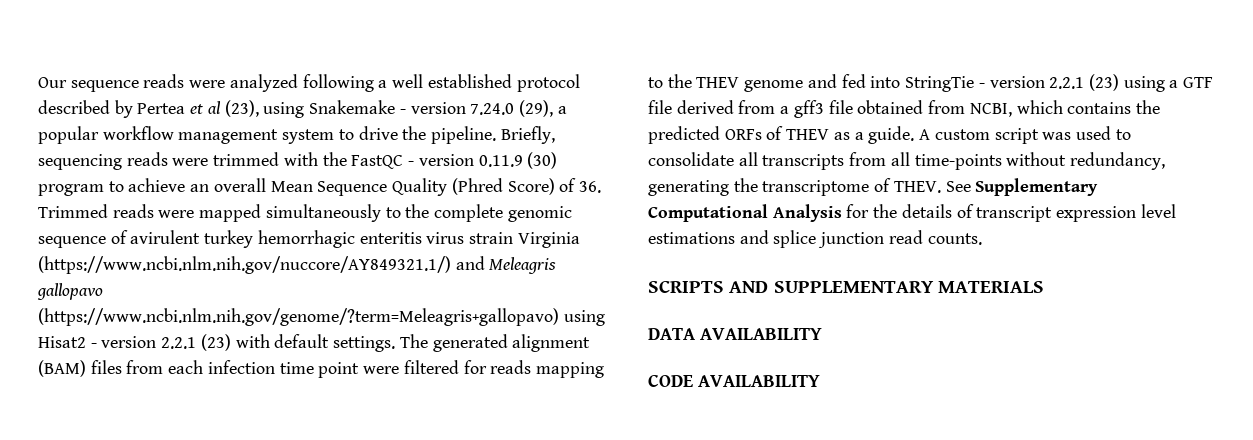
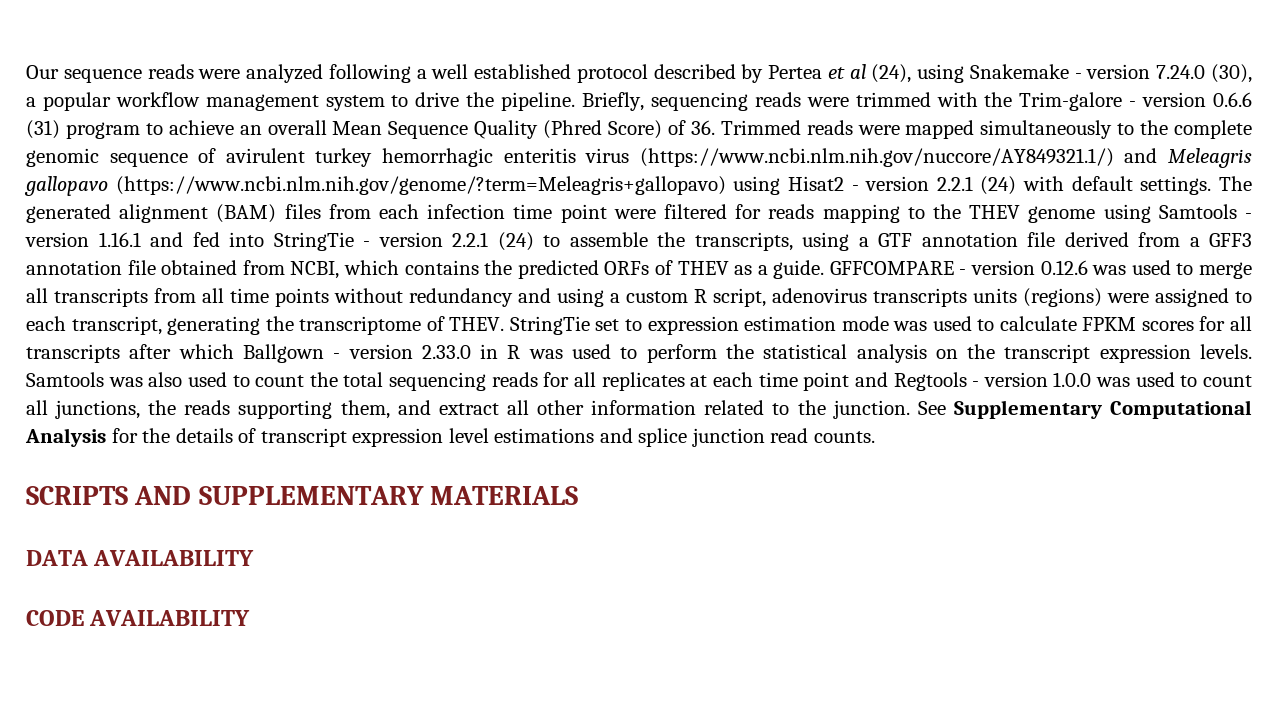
- Our sequence reads were analyzed following a well established protocol described by Pertea et al (23), using Snakemake - version 7.24.0 (29), a popular workflow management system to drive the pipeline.
+ Our sequence reads were analyzed following a well established protocol described by Pertea et al (24), using Snakemake - version 7.24.0 (30), a popular workflow management system to drive the pipeline.
- Briefly, sequencing reads were trimmed with the FastQC - version 0.11.9 (30) program to achieve an overall Mean Sequence Quality (Phred Score) of 36. Trimmed reads were mapped simultaneously to the complete genomic sequence of avirulent turkey hemorrhagic enteritis virus strain Virginia (https://www.ncbi.nlm.nih.gov/nuccore/AY849321.1/) and Meleagris gallopavo (https://www.ncbi.nlm.nih.gov/genome/?term=Meleagris+gallopavo) using Hisat2 - version 2.2.1 (23) with default settings.
+ Briefly, sequencing reads were trimmed with the Trim-galore - version 0.6.6 (31) program to achieve an overall Mean Sequence Quality (Phred Score) of 36. Trimmed reads were mapped simultaneously to the complete genomic sequence of avirulent turkey hemorrhagic enteritis virus (https://www.ncbi.nlm.nih.gov/nuccore/AY849321.1/) and Meleagris gallopavo (https://www.ncbi.nlm.nih.gov/genome/?term=Meleagris+gallopavo) using Hisat2 - version 2.2.1 (24) with default settings.
- The generated alignment (BAM) files from each infection time point were filtered for reads mapping to the THEV genome and fed into StringTie - version 2.2.1 (23) using a GTF file derived from a gff3 file obtained from NCBI, which contains the predicted ORFs of THEV as a guide.
+ The generated alignment (BAM) files from each infection time point were filtered for reads mapping to the THEV genome using Samtools - version 1.16.1 and fed into StringTie - version 2.2.1 (24) to assemble the transcripts, using a GTF annotation file derived from a GFF3 annotation file obtained from NCBI, which contains the predicted ORFs of THEV as a guide.
- A custom script was used to consolidate all transcripts from all time-points without redundancy, generating the transcriptome of THEV.
+ GFFCOMPARE - version 0.12.6 was used to merge all transcripts from all time points without redundancy and using a custom R script, adenovirus transcripts units (regions) were assigned to each transcript, generating the transcriptome of THEV.
+ StringTie set to expression estimation mode was used to calculate FPKM scores for all transcripts after which Ballgown - version 2.33.0 in R was used to perform the statistical analysis on the transcript expression levels. Samtools was also used to count the total sequencing reads for all replicates at each time point and Regtools - version 1.0.0 was used to count all junctions, the reads supporting them, and extract all other information related to the junction.

